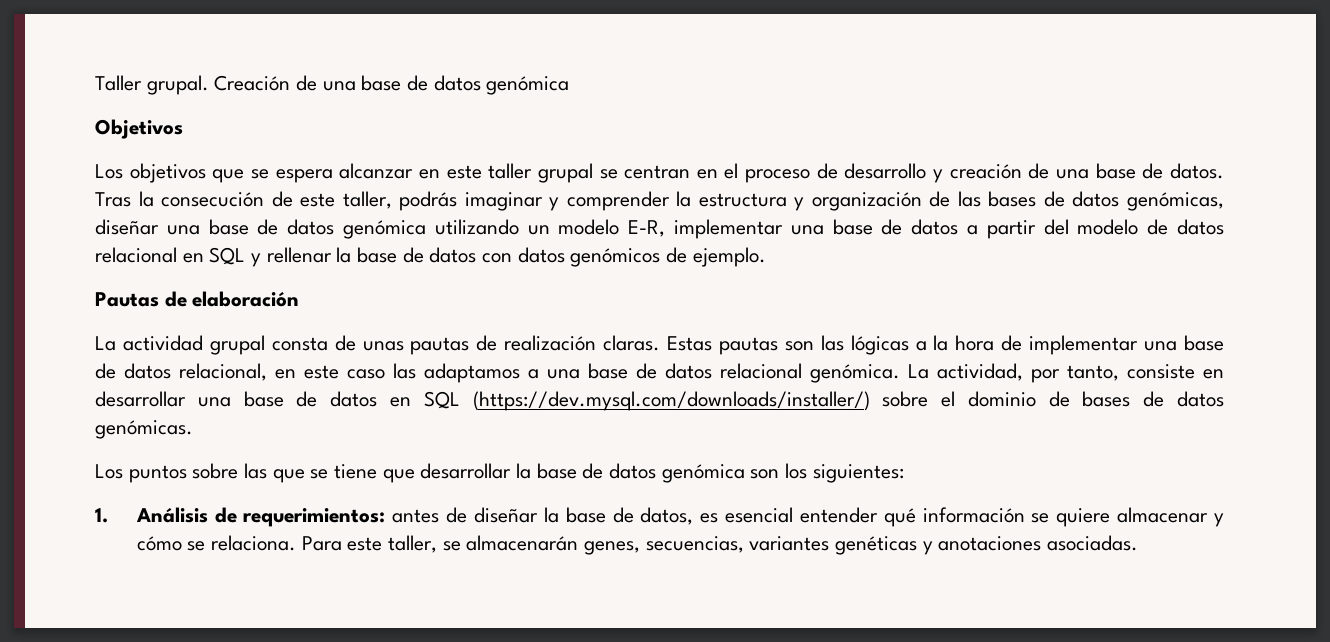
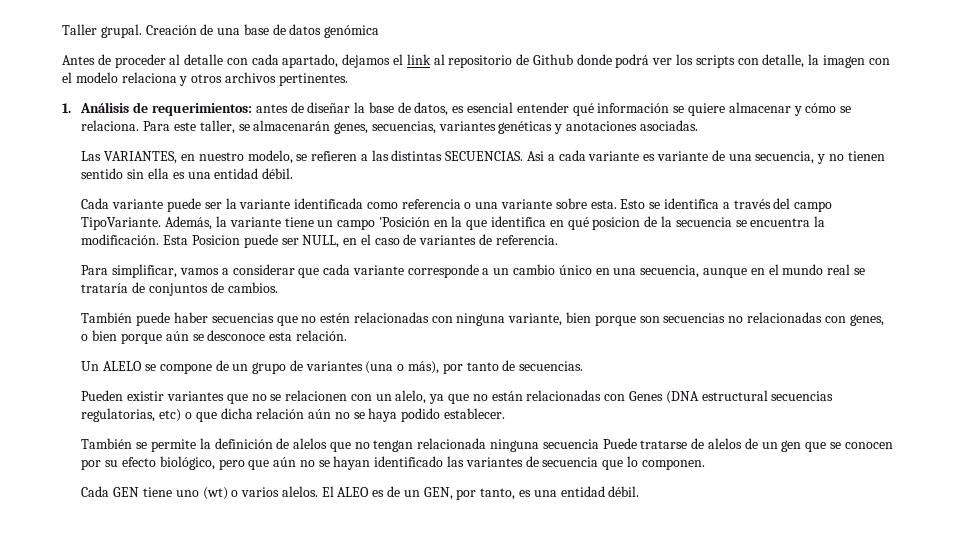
- Objetivos
- Los objetivos que se espera alcanzar en este taller grupal se centran en el proceso de desarrollo y creación de una base de datos. Tras la consecución de este taller, podrás imaginar y comprender la estructura y organización de las bases de datos genómicas, diseñar una base de datos genómica utilizando un modelo E-R, implementar una base de datos a partir del modelo de datos relacional en SQL y rellenar la base de datos con datos genómicos de ejemplo.
- Pautas de elaboración
- La actividad grupal consta de unas pautas de realización claras. Estas pautas son las lógicas a la hora de implementar una base de datos relacional, en este caso las adaptamos a una base de datos relacional genómica. La actividad, por tanto, consiste en desarrollar una base de datos en SQL (https://dev.mysql.com/downloads/installer/) sobre el dominio de bases de datos genómicas.
- Los puntos sobre las que se tiene que desarrollar la base de datos genómica son los siguientes:
+ Antes de proceder al detalle con cada apartado, dejamos el link al repositorio de Github donde podrá ver los scripts con detalle, la imagen con el modelo relaciona y otros archivos pertinentes.
+ Las VARIANTES, en nuestro modelo, se refieren a las distintas SECUENCIAS. Asi a cada variante es variante de una secuencia, y no tienen sentido sin ella es una entidad débil.
+ Cada variante puede ser la variante identificada como referencia o una variante sobre esta. Esto se identifica a través del campo TipoVariante. Además, la variante tiene un campo 'Posición en la que identifica en qué posicion de la secuencia se encuentra la modificación. Esta Posicion puede ser NULL, en el caso de variantes de referencia.
+ Para simplificar, vamos a considerar que cada variante corresponde a un cambio único en una secuencia, aunque en el mundo real se trataría de conjuntos de cambios.
+ También puede haber secuencias que no estén relacionadas con ninguna variante, bien porque son secuencias no relacionadas con genes, o bien porque aún se desconoce esta relación.
+ Un ALELO se compone de un grupo de variantes (una o más), por tanto de secuencias.
+ Pueden existir variantes que no se relacionen con un alelo, ya que no están relacionadas con Genes (DNA estructural secuencias regulatorias, etc) o que dicha relación aún no se haya podido establecer.
+ También se permite la definición de alelos que no tengan relacionada ninguna secuencia Puede tratarse de alelos de un gen que se conocen por su efecto biológico, pero que aún no se hayan identificado las variantes de secuencia que lo componen.
+ Cada GEN tiene uno (wt) o varios alelos. El ALEO es de un GEN, por tanto, es una entidad débil.

